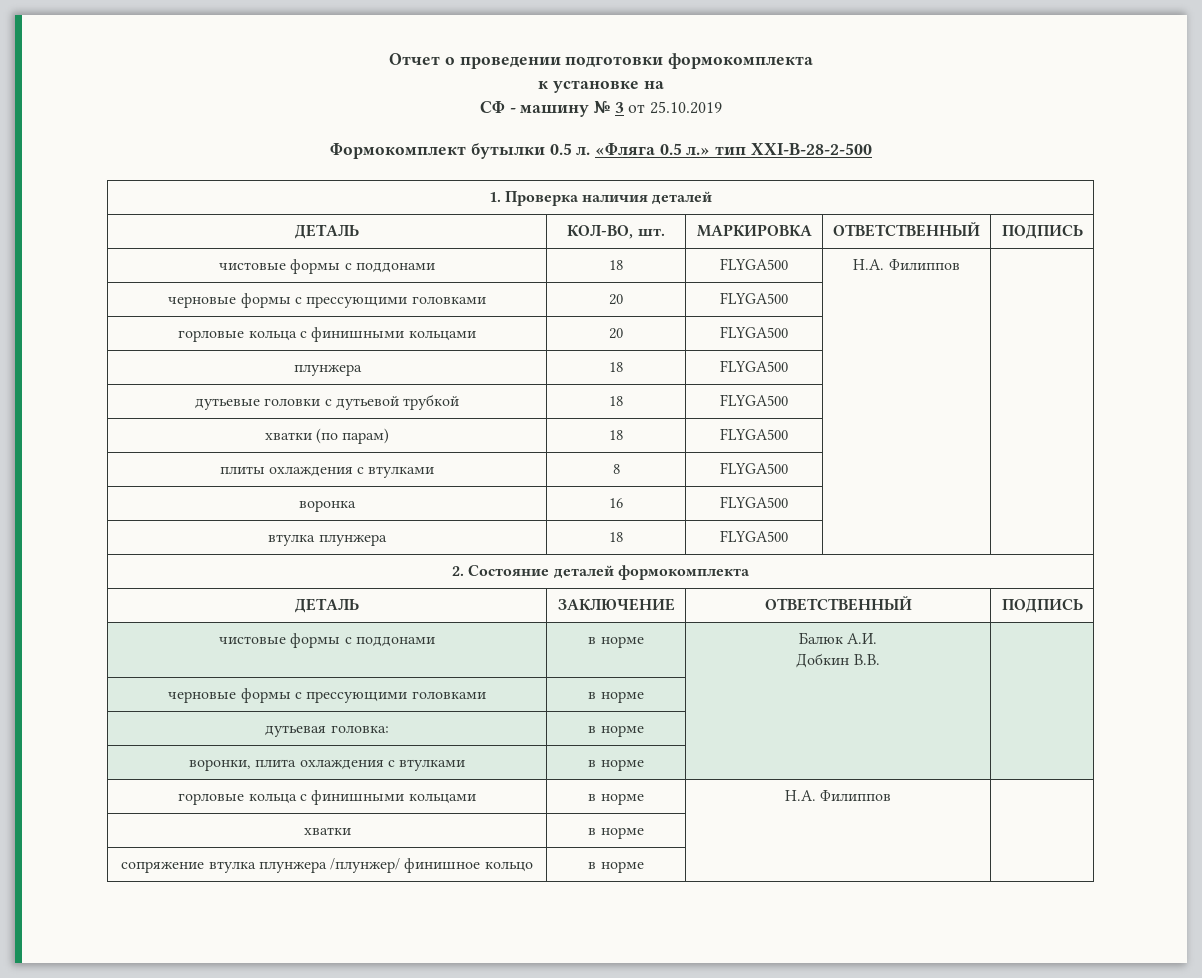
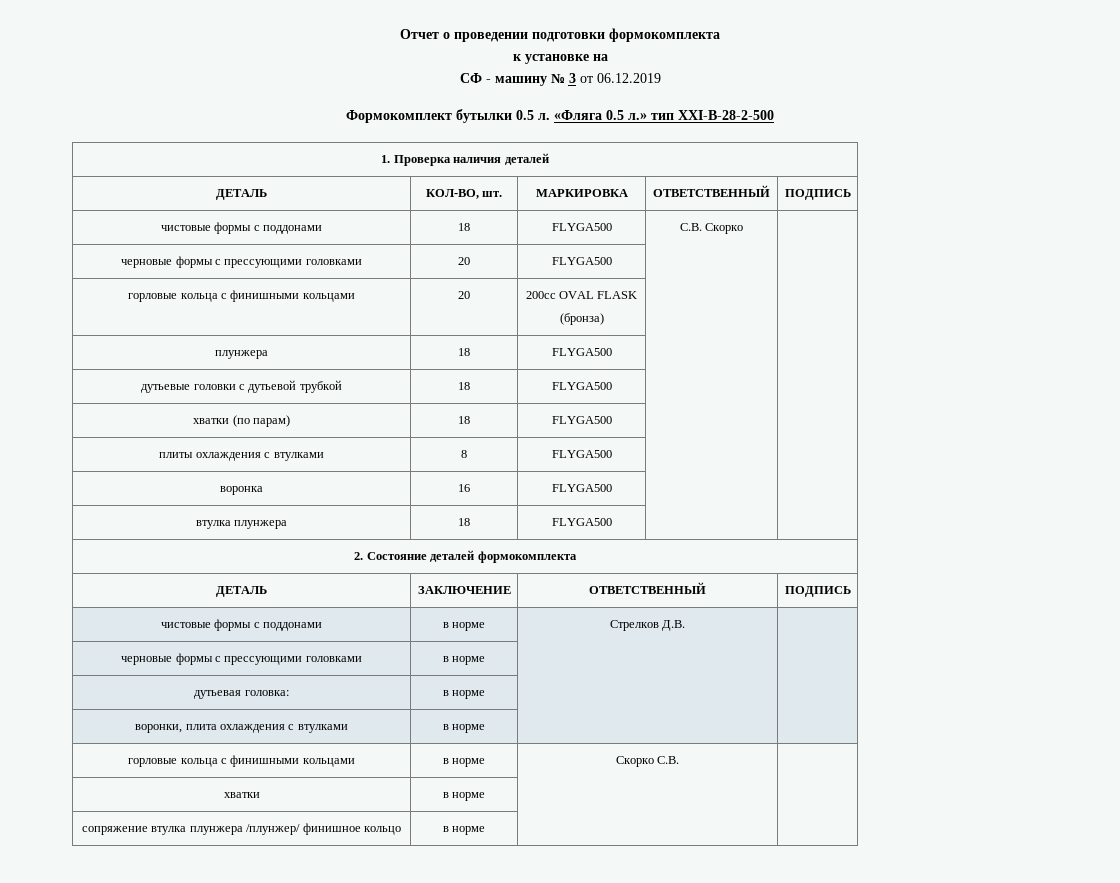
- СФ - машину № 3 от 25.10.2019
+ СФ - машину № 3 от 06.12.2019
- чистовые формы с поддонами | 18 | FLYGA500 | Н.А. Филиппов |
+ чистовые формы с поддонами | 18 | FLYGA500 | С.В. Скорко |
- горловые кольца с финишными кольцами | 20 | FLYGA500 | |
+ горловые кольца с финишными кольцами | 20 | 200cc OVAL FLASK
+ (бронза) | |
- чистовые формы с поддонами | в норме | Балюк А.И.
- Добкин В.В. |
+ чистовые формы с поддонами | в норме | Стрелков Д.В. |
- горловые кольца с финишными кольцами | в норме | Н.А. Филиппов |
+ горловые кольца с финишными кольцами | в норме | Скорко С.В. |

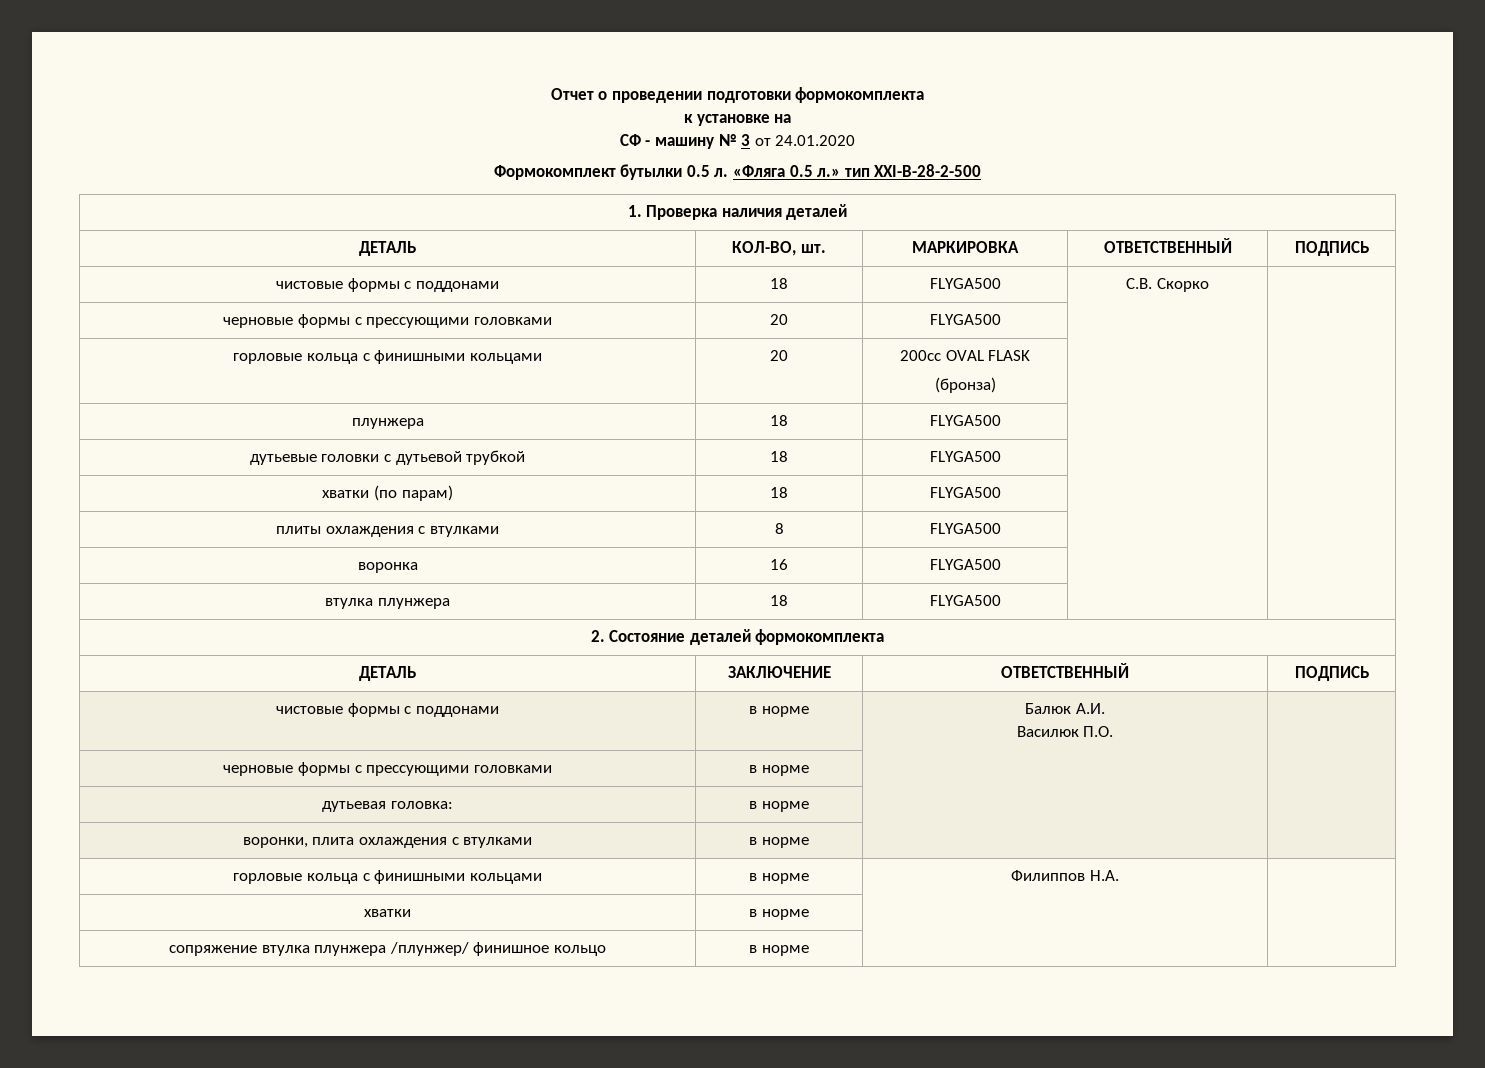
- СФ - машину № 3 от 06.12.2019
+ СФ - машину № 3 от 24.01.2020
- чистовые формы с поддонами | в норме | Стрелков Д.В. |
+ чистовые формы с поддонами | в норме | Балюк А.И.
+ Василюк П.О. |
- горловые кольца с финишными кольцами | в норме | Скорко С.В. |
+ горловые кольца с финишными кольцами | в норме | Филиппов Н.А. |

